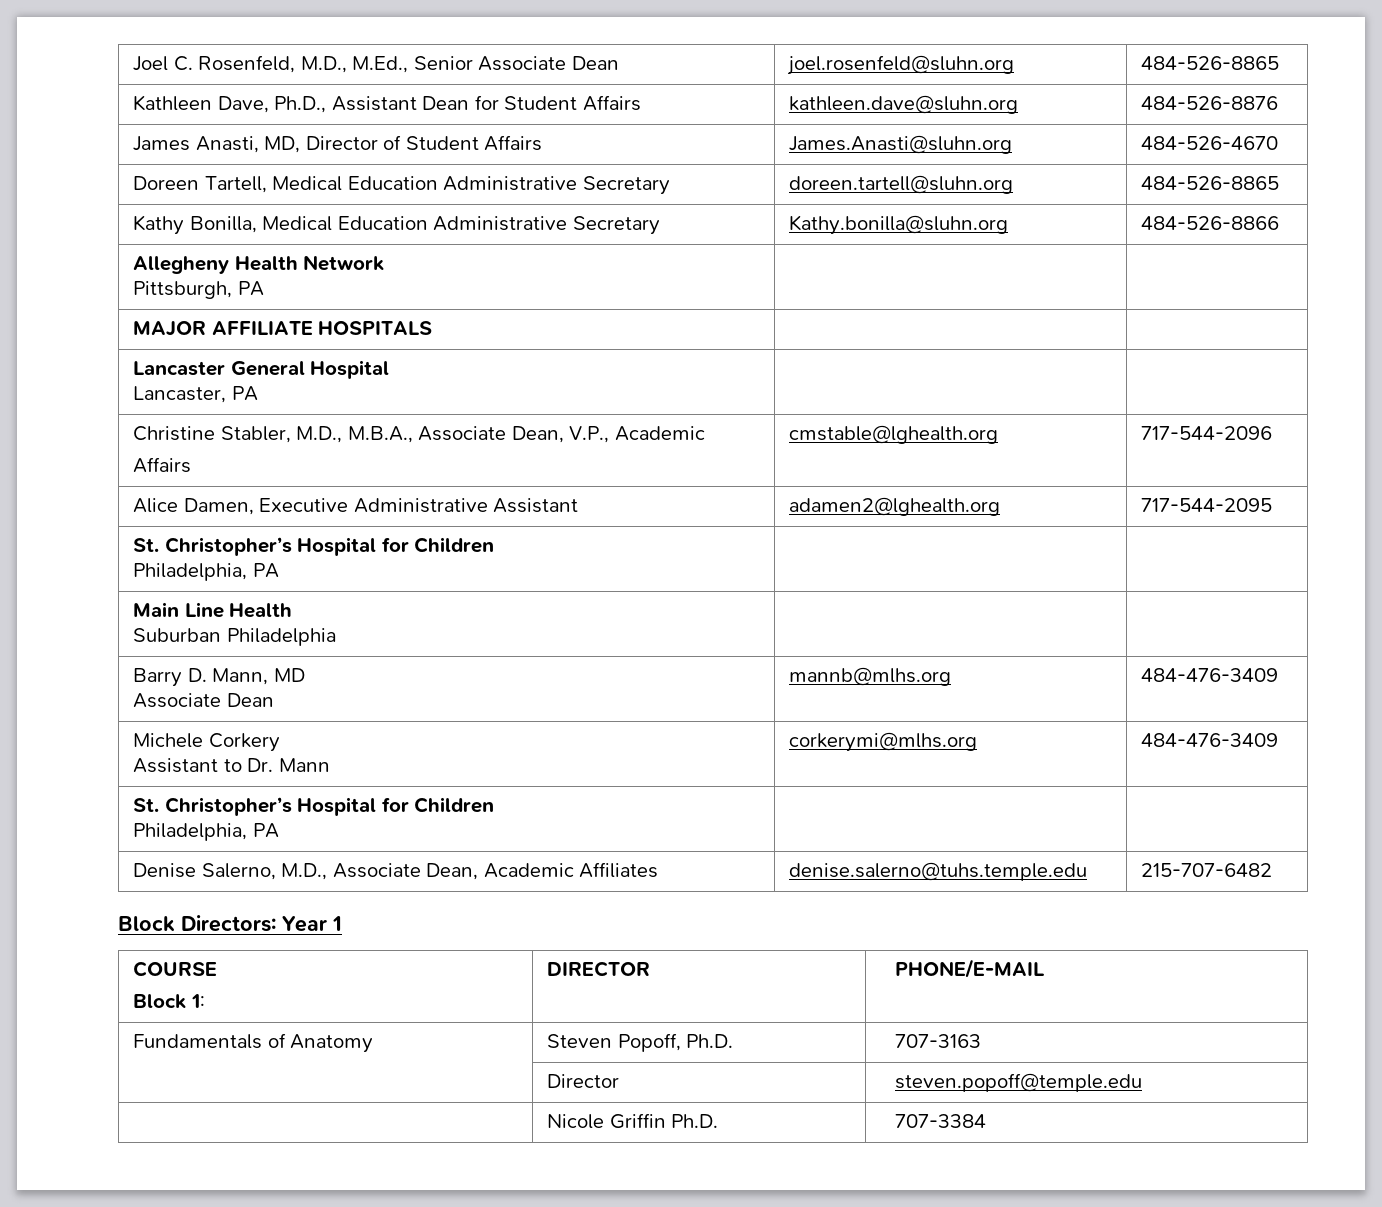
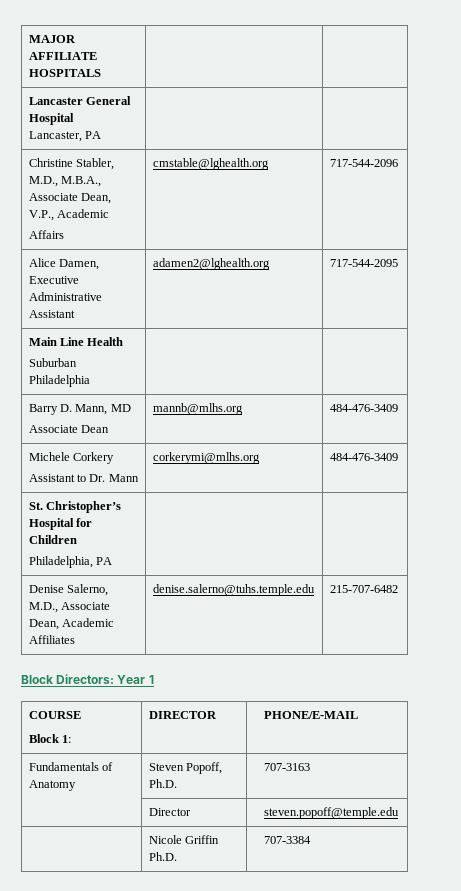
- Joel C. Rosenfeld, M.D., M.Ed., Senior Associate Dean | joel.rosenfeld@sluhn.org | 484-526-8865
- Kathleen Dave, Ph.D., Assistant Dean for Student Affairs | kathleen.dave@sluhn.org | 484-526-8876
- James Anasti, MD, Director of Student Affairs | James.Anasti@sluhn.org | 484-526-4670
- Doreen Tartell, Medical Education Administrative Secretary | doreen.tartell@sluhn.org | 484-526-8865
- Kathy Bonilla, Medical Education Administrative Secretary | Kathy.bonilla@sluhn.org | 484-526-8866
- Allegheny Health Network
- Pittsburgh, PA | |
  Alice Damen, Executive Administrative Assistant | adamen2@lghealth.org | 717-544-2095
- St. Christopher’s Hospital for Children
- Philadelphia, PA | |

